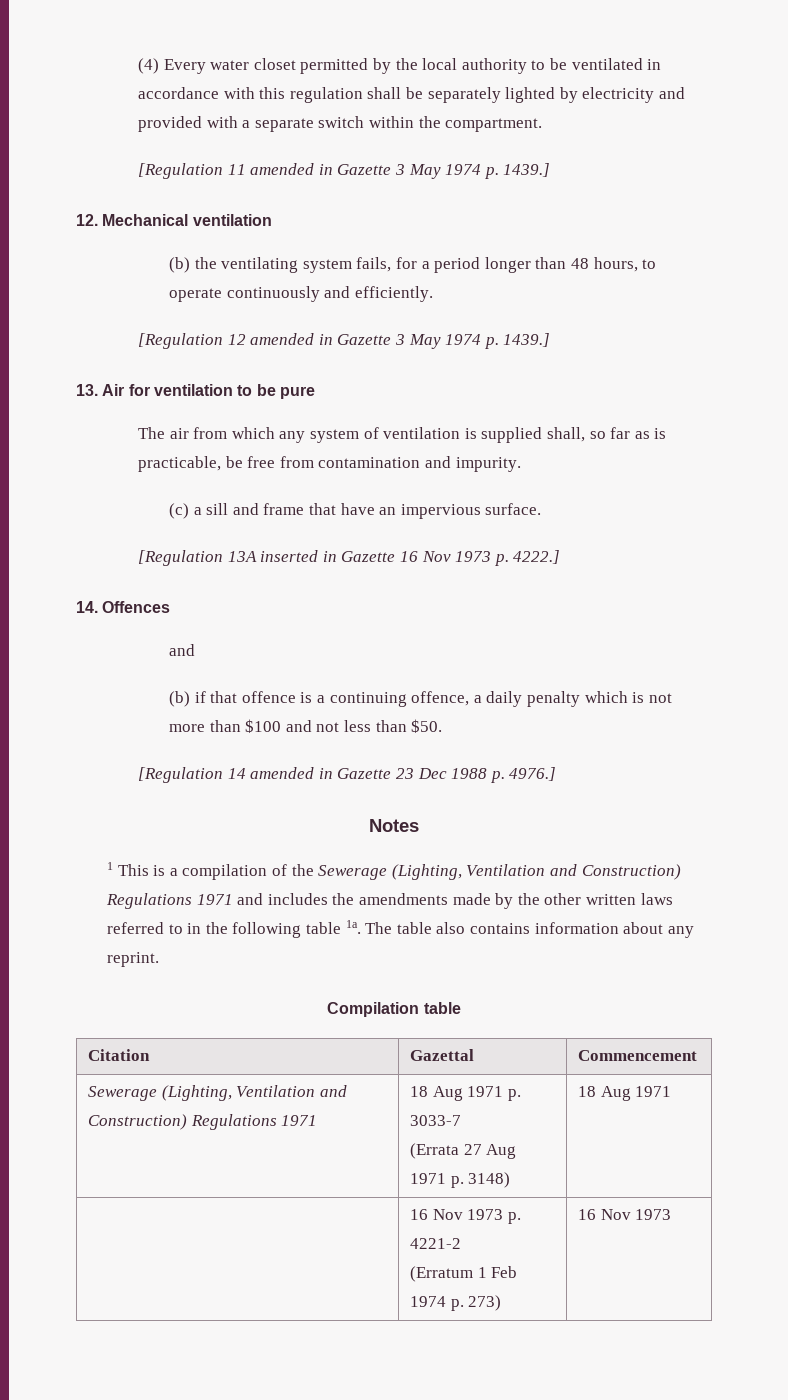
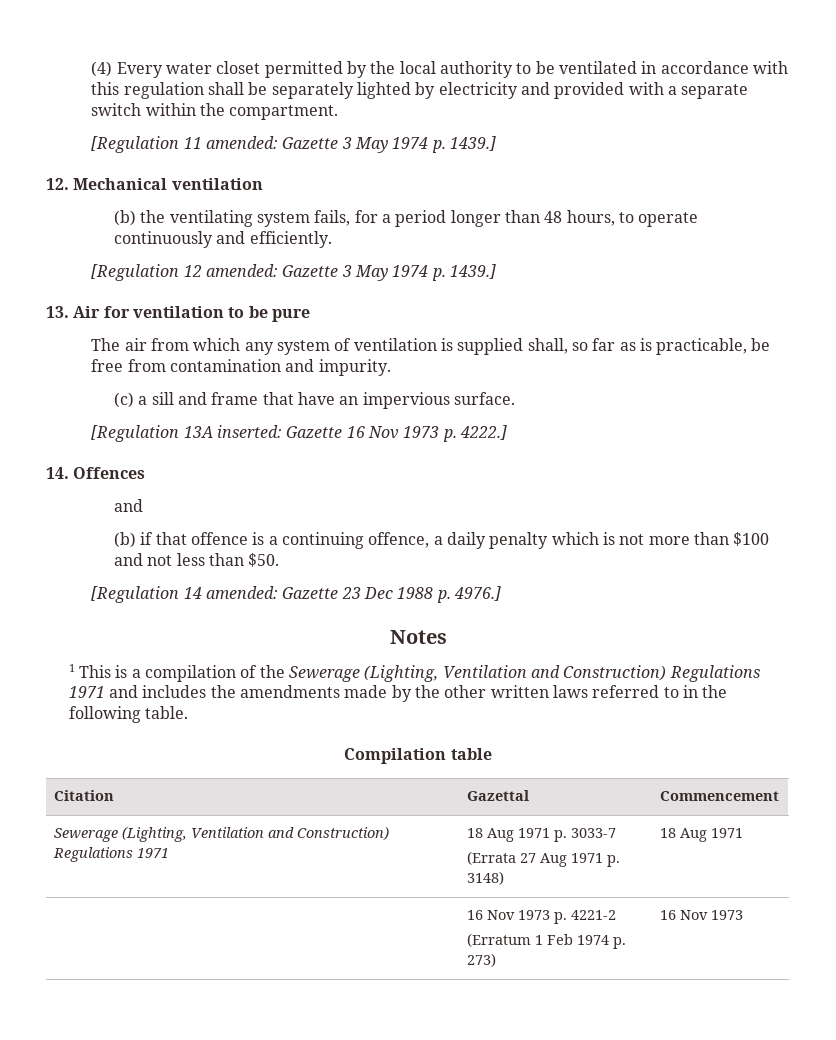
- [Regulation 11 amended in Gazette 3 May 1974 p. 1439.]
+ [Regulation 11 amended: Gazette 3 May 1974 p. 1439.]
- [Regulation 12 amended in Gazette 3 May 1974 p. 1439.]
+ [Regulation 12 amended: Gazette 3 May 1974 p. 1439.]
- [Regulation 13A inserted in Gazette 16 Nov 1973 p. 4222.]
+ [Regulation 13A inserted: Gazette 16 Nov 1973 p. 4222.]
- [Regulation 14 amended in Gazette 23 Dec 1988 p. 4976.]
+ [Regulation 14 amended: Gazette 23 Dec 1988 p. 4976.]
- 1 This is a compilation of the Sewerage (Lighting, Ventilation and Construction) Regulations 1971 and includes the amendments made by the other written laws referred to in the following table 1a. The table also contains information about any reprint.
+ 1 This is a compilation of the Sewerage (Lighting, Ventilation and Construction) Regulations 1971 and includes the amendments made by the other written laws referred to in the following table.

